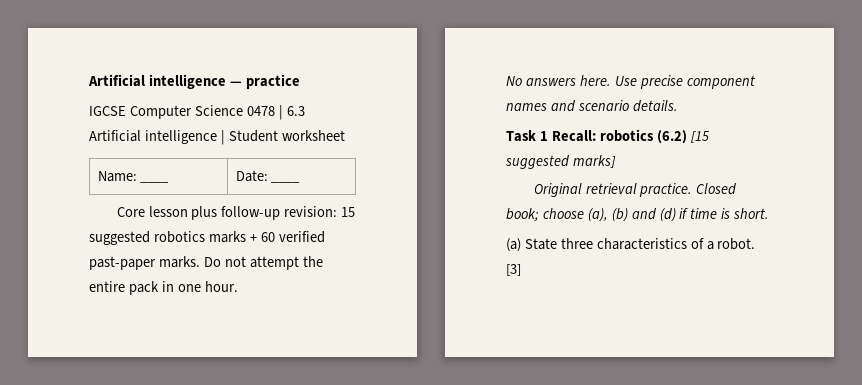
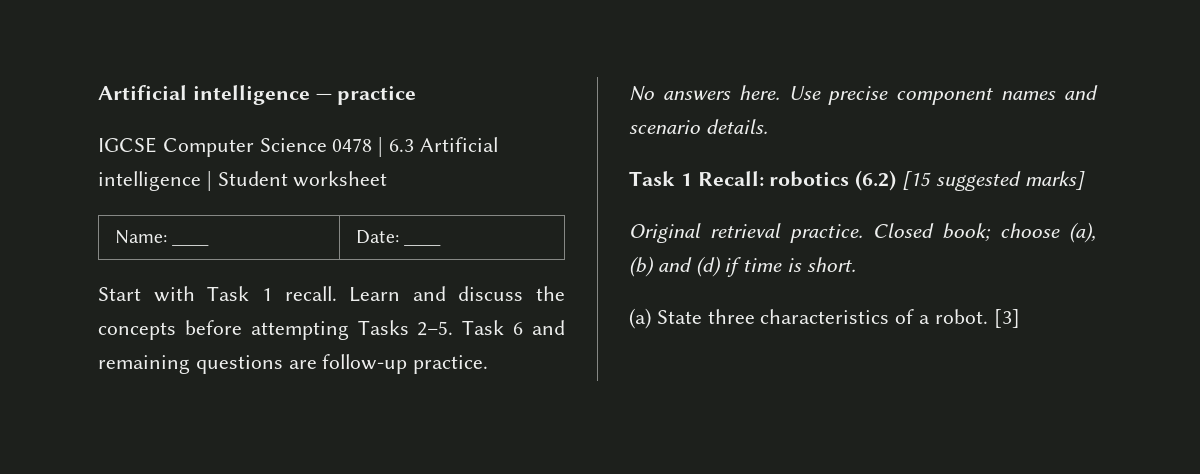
- Core lesson plus follow-up revision: 15 suggested robotics marks + 60 verified past-paper marks. Do not attempt the entire pack in one hour.
+ Start with Task 1 recall. Learn and discuss the concepts before attempting Tasks 2–5. Task 6 and remaining questions are follow-up practice.

